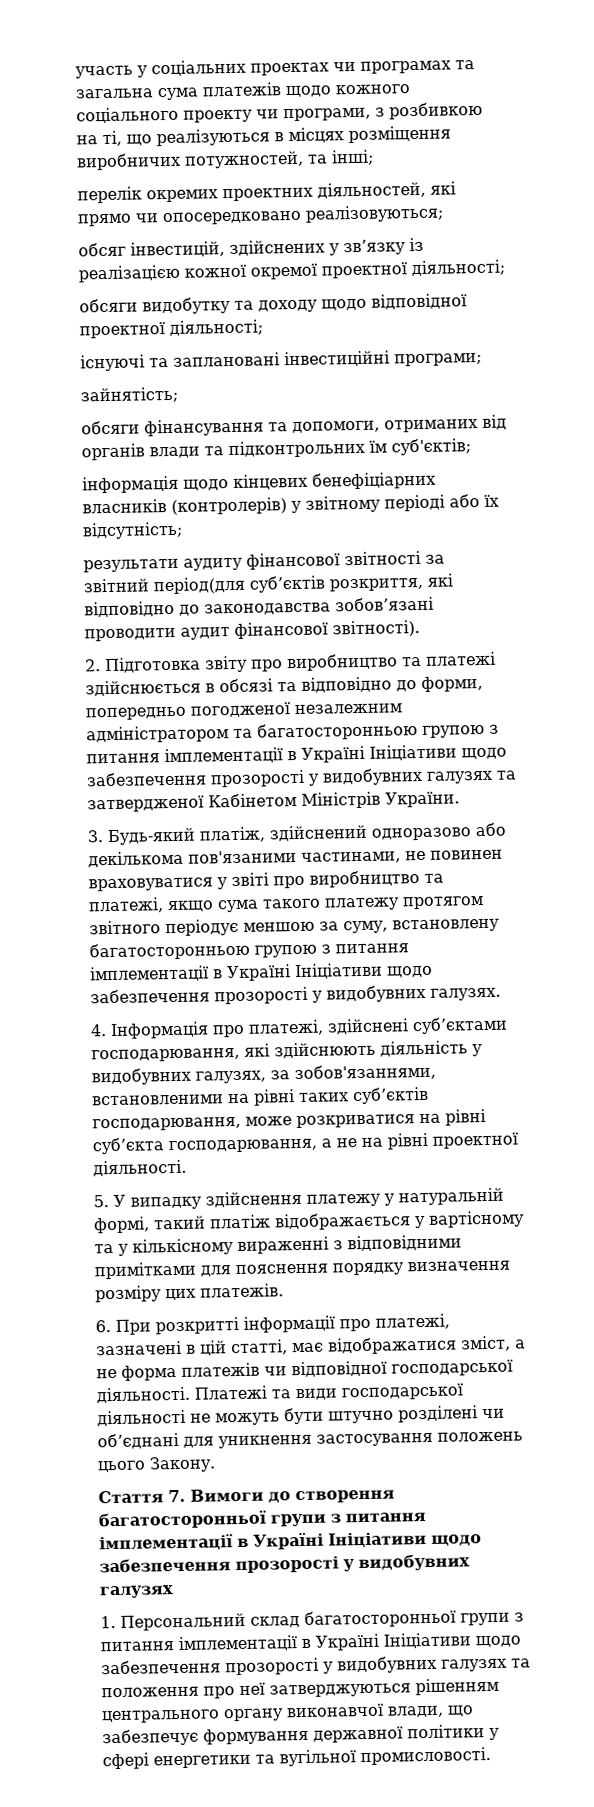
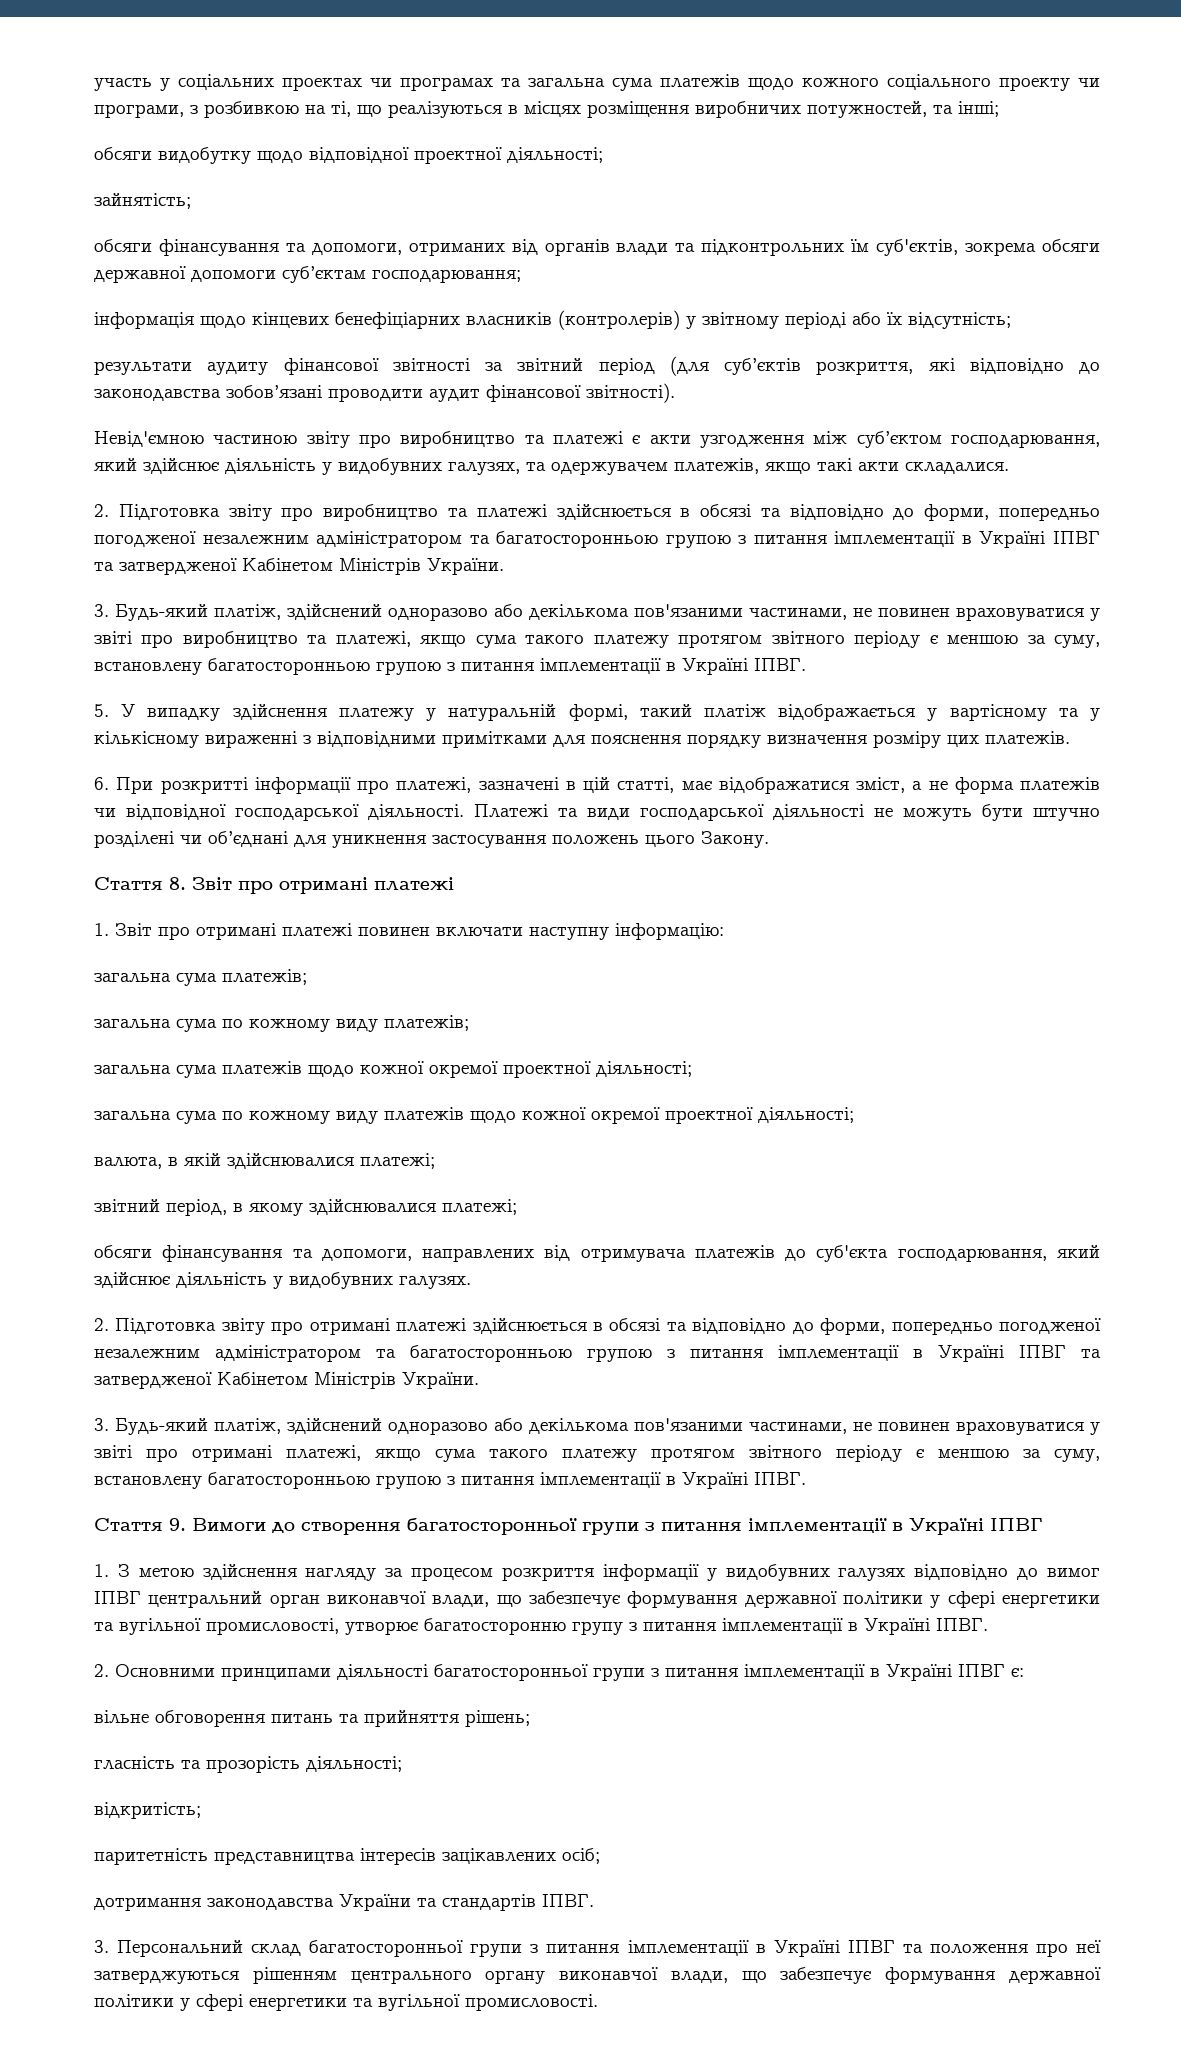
- перелік окремих проектних діяльностей, які прямо чи опосередковано реалізовуються;
- обсяг інвестицій, здійснених у зв’язку із реалізацією кожної окремої проектної діяльності;
- обсяги видобутку та доходу щодо відповідної проектної діяльності;
+ обсяги видобутку щодо відповідної проектної діяльності;
- існуючі та заплановані інвестиційні програми;
- обсяги фінансування та допомоги, отриманих від органів влади та підконтрольних їм суб'єктів;
+ обсяги фінансування та допомоги, отриманих від органів влади та підконтрольних їм суб'єктів, зокрема обсяги державної допомоги суб’єктам господарювання;
- результати аудиту фінансової звітності за звітний період(для суб’єктів розкриття, які відповідно до законодавства зобов’язані проводити аудит фінансової звітності).
+ результати аудиту фінансової звітності за звітний період (для суб’єктів розкриття, які відповідно до законодавства зобов’язані проводити аудит фінансової звітності).
+ Невід'ємною частиною звіту про виробництво та платежі є акти узгодження між суб’єктом господарювання, який здійснює діяльність у видобувних галузях, та одержувачем платежів, якщо такі акти складалися.
- 2. Підготовка звіту про виробництво та платежі здійснюється в обсязі та відповідно до форми, попередньо погодженої незалежним адміністратором та багатосторонньою групою з питання імплементації в Україні Ініціативи щодо забезпечення прозорості у видобувних галузях та затвердженої Кабінетом Міністрів України.
+ 2. Підготовка звіту про виробництво та платежі здійснюється в обсязі та відповідно до форми, попередньо погодженої незалежним адміністратором та багатосторонньою групою з питання імплементації в Україні ІПВГ та затвердженої Кабінетом Міністрів України.
- 3. Будь-який платіж, здійснений одноразово або декількома пов'язаними частинами, не повинен враховуватися у звіті про виробництво та платежі, якщо сума такого платежу протягом звітного періодує меншою за суму, встановлену багатосторонньою групою з питання імплементації в Україні Ініціативи щодо забезпечення прозорості у видобувних галузях.
- 4. Інформація про платежі, здійснені суб’єктами господарювання, які здійснюють діяльність у видобувних галузях, за зобов'язаннями, встановленими на рівні таких суб’єктів господарювання, може розкриватися на рівні суб’єкта господарювання, а не на рівні проектної діяльності.
+ 3. Будь-який платіж, здійснений одноразово або декількома пов'язаними частинами, не повинен враховуватися у звіті про виробництво та платежі, якщо сума такого платежу протягом звітного періоду є меншою за суму, встановлену багатосторонньою групою з питання імплементації в Україні ІПВГ.
- Стаття 7. Вимоги до створення багатосторонньої групи з питання імплементації в Україні Ініціативи щодо забезпечення прозорості у видобувних галузях
- 1. Персональний склад багатосторонньої групи з питання імплементації в Україні Ініціативи щодо забезпечення прозорості у видобувних галузях та положення про неї затверджуються рішенням центрального органу виконавчої влади, що забезпечує формування державної політики у сфері енергетики та вугільної промисловості.
+ Стаття 8. Звіт про отримані платежі
+ 1. Звіт про отримані платежі повинен включати наступну інформацію:
+ загальна сума платежів;
+ загальна сума по кожному виду платежів;
+ загальна сума платежів щодо кожної окремої проектної діяльності;
+ загальна сума по кожному виду платежів щодо кожної окремої проектної діяльності;
+ валюта, в якій здійснювалися платежі;
+ звітний період, в якому здійснювалися платежі;
+ обсяги фінансування та допомоги, направлених від отримувача платежів до суб'єкта господарювання, який здійснює діяльність у видобувних галузях.
+ 2. Підготовка звіту про отримані платежі здійснюється в обсязі та відповідно до форми, попередньо погодженої незалежним адміністратором та багатосторонньою групою з питання імплементації в Україні ІПВГ та затвердженої Кабінетом Міністрів України.
+ 3. Будь-який платіж, здійснений одноразово або декількома пов'язаними частинами, не повинен враховуватися у звіті про отримані платежі, якщо сума такого платежу протягом звітного періоду є меншою за суму, встановлену багатосторонньою групою з питання імплементації в Україні ІПВГ.
+ Стаття 9. Вимоги до створення багатосторонньої групи з питання імплементації в Україні ІПВГ
+ 1. З метою здійснення нагляду за процесом розкриття інформації у видобувних галузях відповідно до вимог ІПВГ центральний орган виконавчої влади, що забезпечує формування державної політики у сфері енергетики та вугільної промисловості, утворює багатосторонню групу з питання імплементації в Україні ІПВГ.
+ 2. Основними принципами діяльності багатосторонньої групи з питання імплементації в Україні ІПВГ є:
+ вільне обговорення питань та прийняття рішень;
+ гласність та прозорість діяльності;
+ відкритість;
+ паритетність представництва інтересів зацікавлених осіб;
+ дотримання законодавства України та стандартів ІПВГ.
+ 3. Персональний склад багатосторонньої групи з питання імплементації в Україні ІПВГ та положення про неї затверджуються рішенням центрального органу виконавчої влади, що забезпечує формування державної політики у сфері енергетики та вугільної промисловості.

